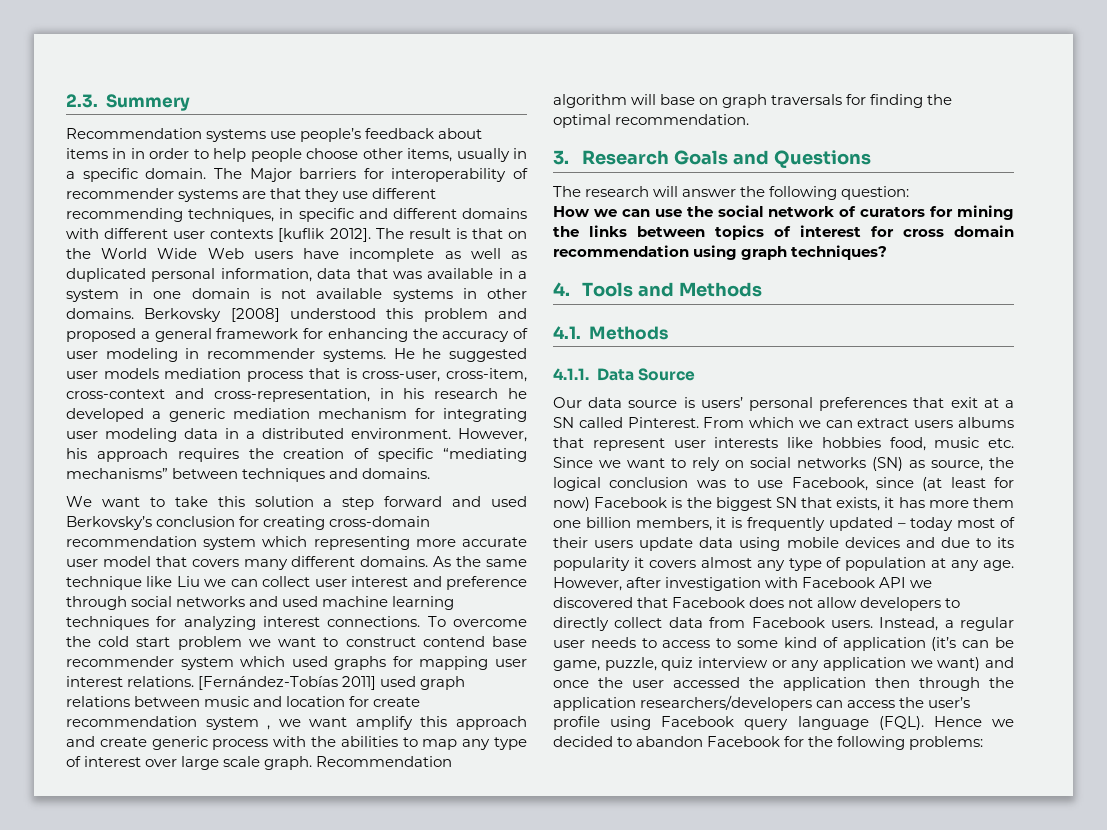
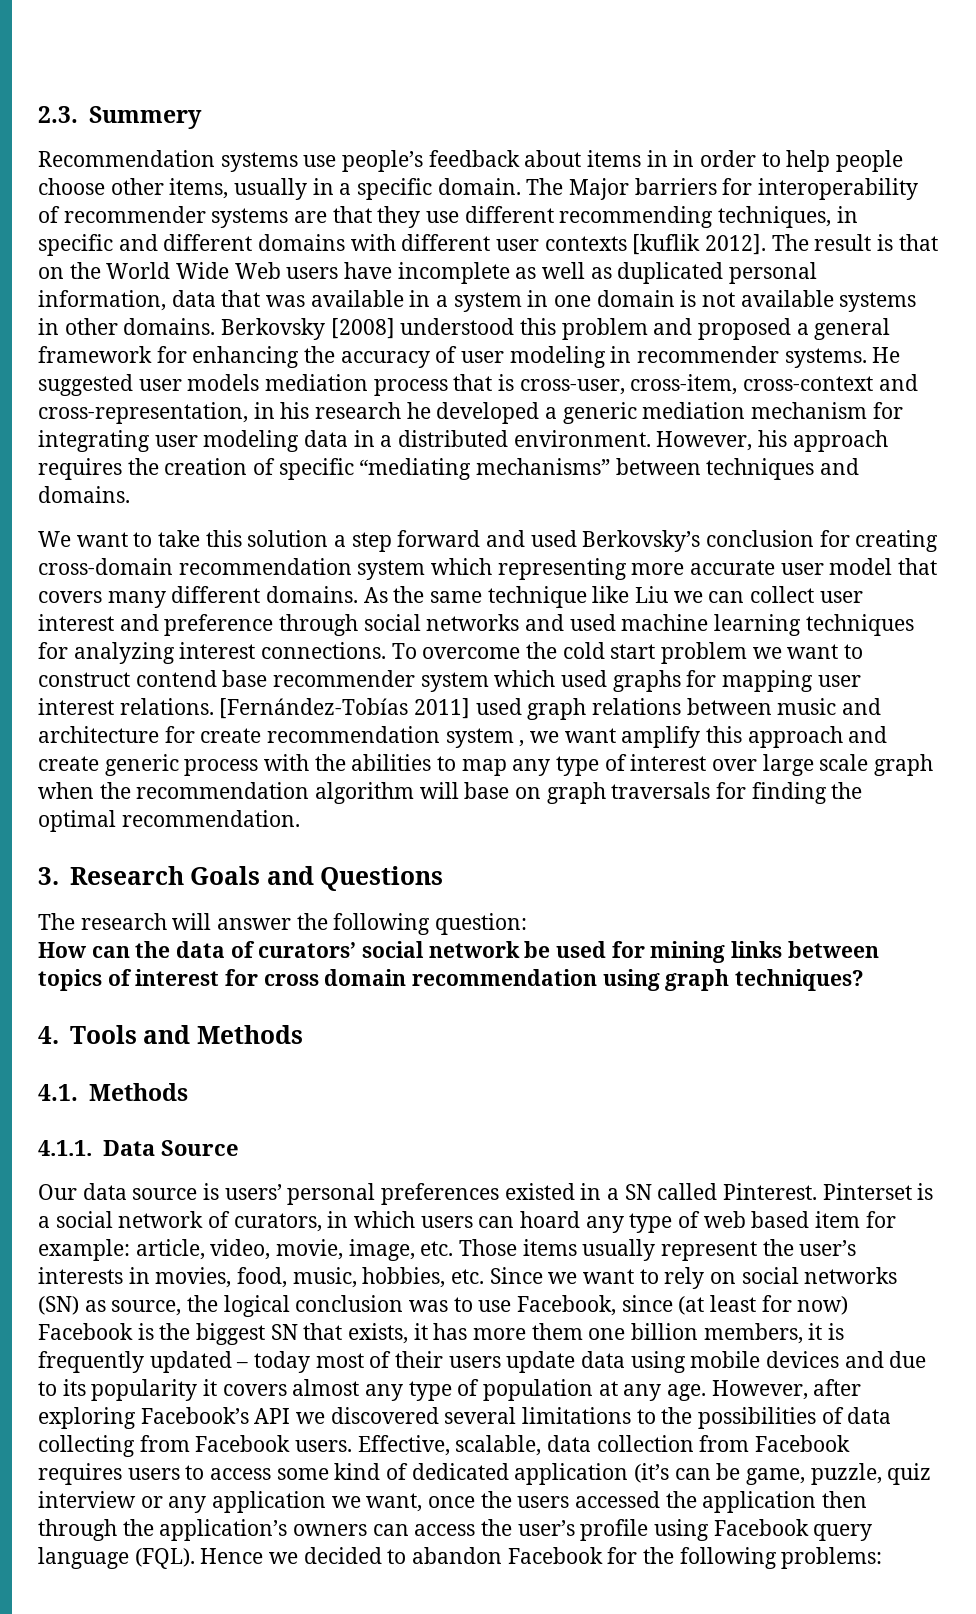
- He he suggested user models mediation process that is cross-user, cross-item, cross-context and cross-representation, in his research he developed a generic mediation mechanism for integrating user modeling data in a distributed environment.
+ He suggested user models mediation process that is cross-user, cross-item, cross-context and cross-representation, in his research he developed a generic mediation mechanism for integrating user modeling data in a distributed environment.
- [Fernández-Tobías 2011] used graph relations between music and location for create recommendation system , we want amplify this approach and create generic process with the abilities to map any type of interest over large scale graph. Recommendation algorithm will base on graph traversals for finding the optimal recommendation.
+ [Fernández-Tobías 2011] used graph relations between music and architecture for create recommendation system , we want amplify this approach and create generic process with the abilities to map any type of interest over large scale graph when the recommendation algorithm will base on graph traversals for finding the optimal recommendation.
- How we can use the social network of curators for mining the links between topics of interest for cross domain recommendation using graph techniques?
+ How can the data of curators’ social network be used for mining links between topics of interest for cross domain recommendation using graph techniques?
- Our data source is users’ personal preferences that exit at a SN called Pinterest.
+ Our data source is users’ personal preferences existed in a SN called Pinterest.
- From which we can extract users albums that represent user interests like hobbies food, music etc. Since we want to rely on social networks (SN) as source, the logical conclusion was to use Facebook, since (at least for now) Facebook is the biggest SN that exists, it has more them one billion members, it is frequently updated – today most of their users update data using mobile devices and due to its popularity it covers almost any type of population at any age.
+ Pinterset is a social network of curators, in which users can hoard any type of web based item for example: article, video, movie, image, etc. Those items usually represent the user’s interests in movies, food, music, hobbies, etc. Since we want to rely on social networks (SN) as source, the logical conclusion was to use Facebook, since (at least for now) Facebook is the biggest SN that exists, it has more them one billion members, it is frequently updated – today most of their users update data using mobile devices and due to its popularity it covers almost any type of population at any age.
- However, after investigation with Facebook API we discovered that Facebook does not allow developers to directly collect data from Facebook users. Instead, a regular user needs to access to some kind of application (it’s can be game, puzzle, quiz interview or any application we want) and once the user accessed the application then through the application researchers/developers can access the user’s profile using Facebook query language (FQL).
+ However, after exploring Facebook’s API we discovered several limitations to the possibilities of data collecting from Facebook users. Effective, scalable, data collection from Facebook requires users to access some kind of dedicated application (it’s can be game, puzzle, quiz interview or any application we want, once the users accessed the application then through the application’s owners can access the user’s profile using Facebook query language (FQL).

